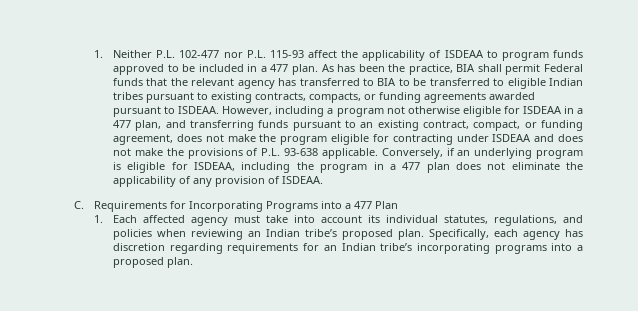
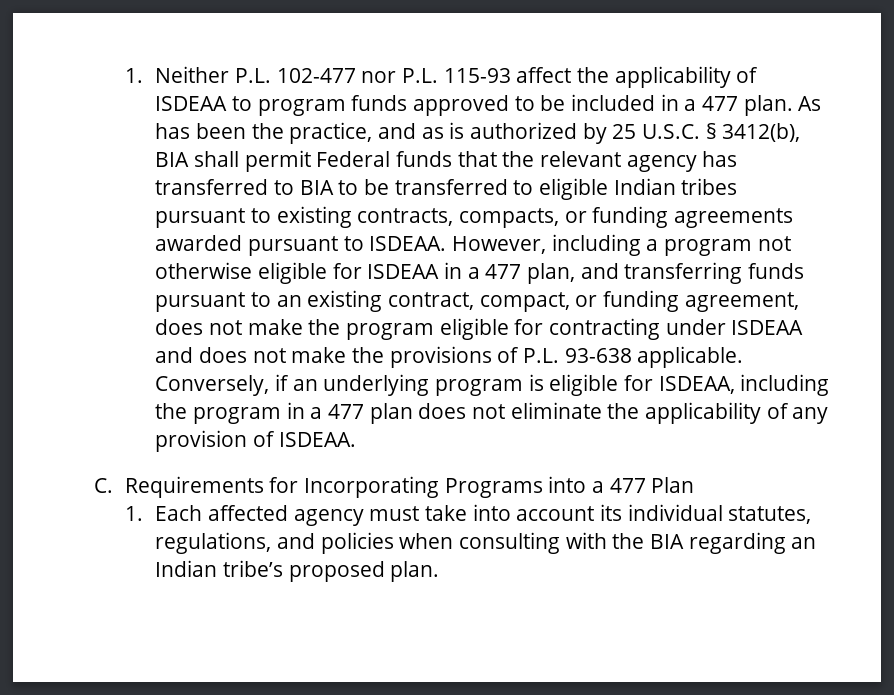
- As has been the practice, BIA shall permit Federal funds that the relevant agency has transferred to BIA to be transferred to eligible Indian tribes pursuant to existing contracts, compacts, or funding agreements awarded pursuant to ISDEAA.
+ As has been the practice, and as is authorized by 25 U.S.C. § 3412(b), BIA shall permit Federal funds that the relevant agency has transferred to BIA to be transferred to eligible Indian tribes pursuant to existing contracts, compacts, or funding agreements awarded pursuant to ISDEAA.
- 1. Each affected agency must take into account its individual statutes, regulations, and policies when reviewing an Indian tribe’s proposed plan. Specifically, each agency has discretion regarding requirements for an Indian tribe’s incorporating programs into a proposed plan.
+ 1. Each affected agency must take into account its individual statutes, regulations, and policies when consulting with the BIA regarding an Indian tribe’s proposed plan.

